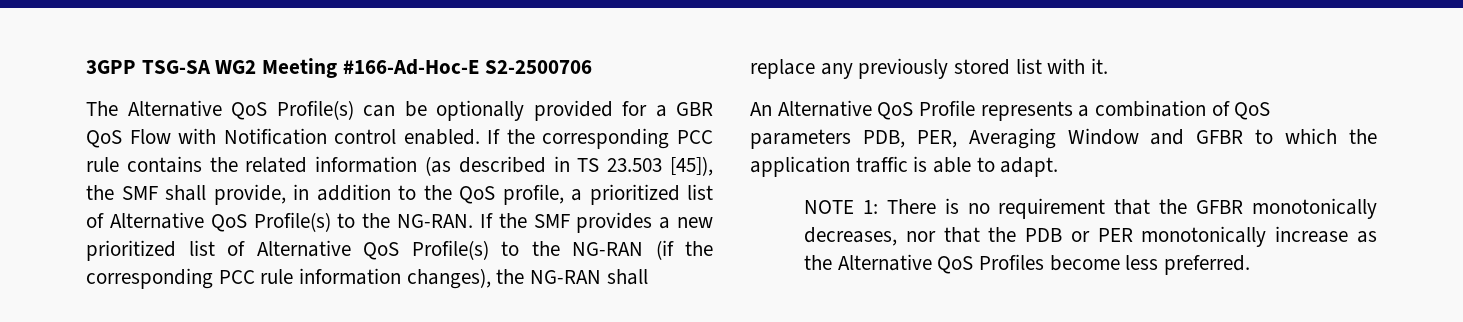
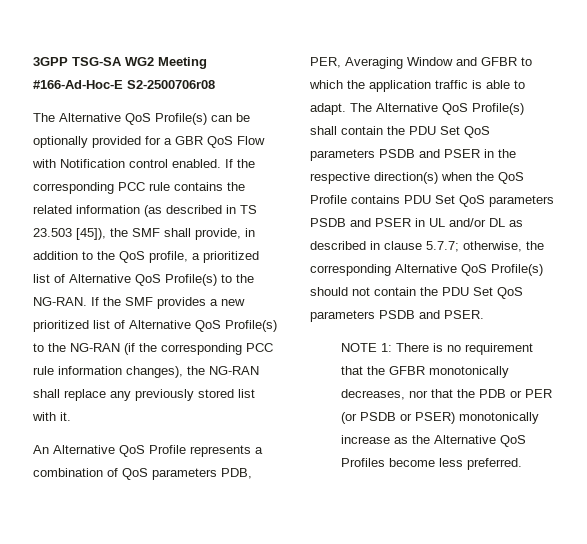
- 3GPP TSG-SA WG2 Meeting #166-Ad-Hoc-E S2-2500706
+ 3GPP TSG-SA WG2 Meeting #166-Ad-Hoc-E S2-2500706r08
+ The Alternative QoS Profile(s) shall contain the PDU Set QoS parameters PSDB and PSER in the respective direction(s) when the QoS Profile contains PDU Set QoS parameters PSDB and PSER in UL and/or DL as described in clause 5.7.7; otherwise, the corresponding Alternative QoS Profile(s) should not contain the PDU Set QoS parameters PSDB and PSER.
- NOTE 1: There is no requirement that the GFBR monotonically decreases, nor that the PDB or PER monotonically increase as the Alternative QoS Profiles become less preferred.
+ NOTE 1: There is no requirement that the GFBR monotonically decreases, nor that the PDB or PER (or PSDB or PSER) monotonically increase as the Alternative QoS Profiles become less preferred.

